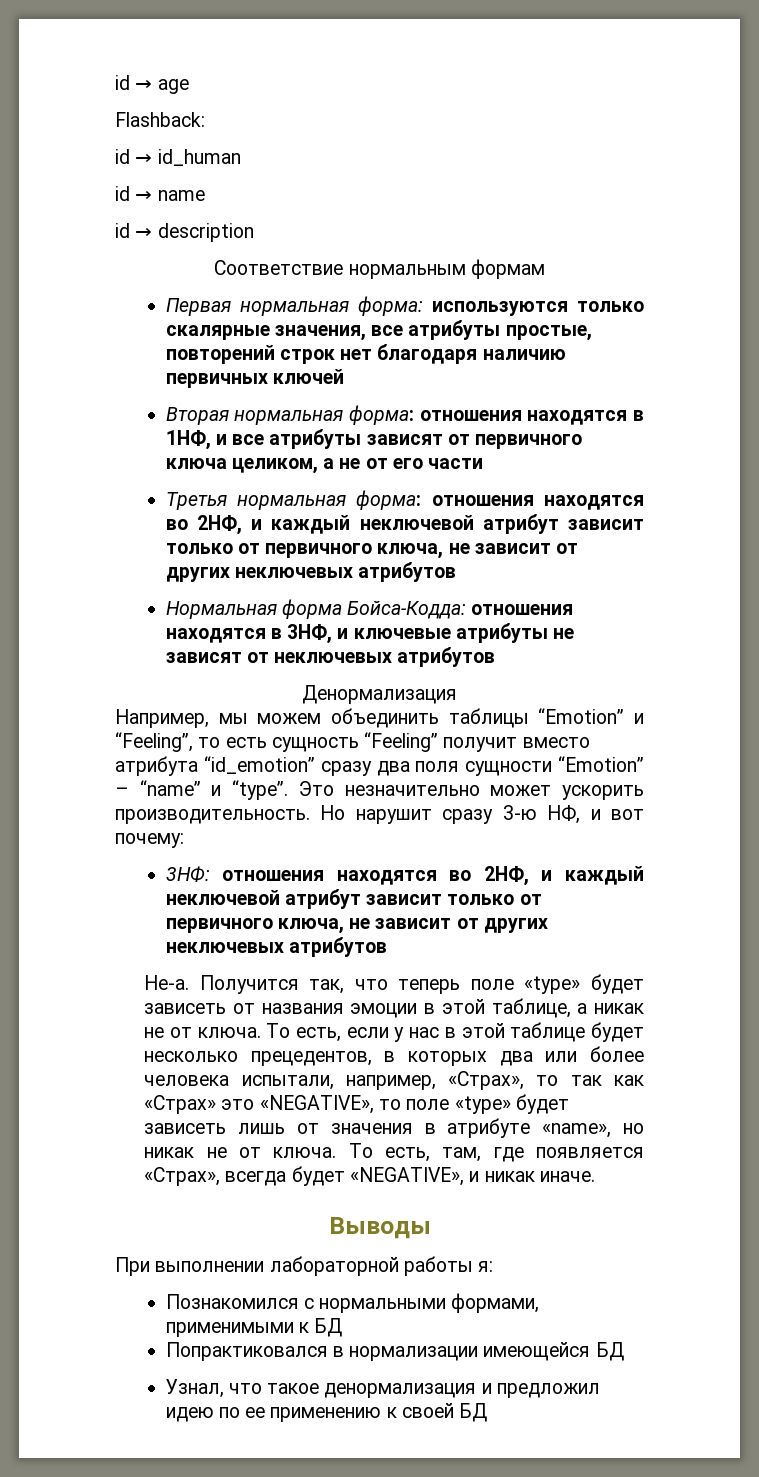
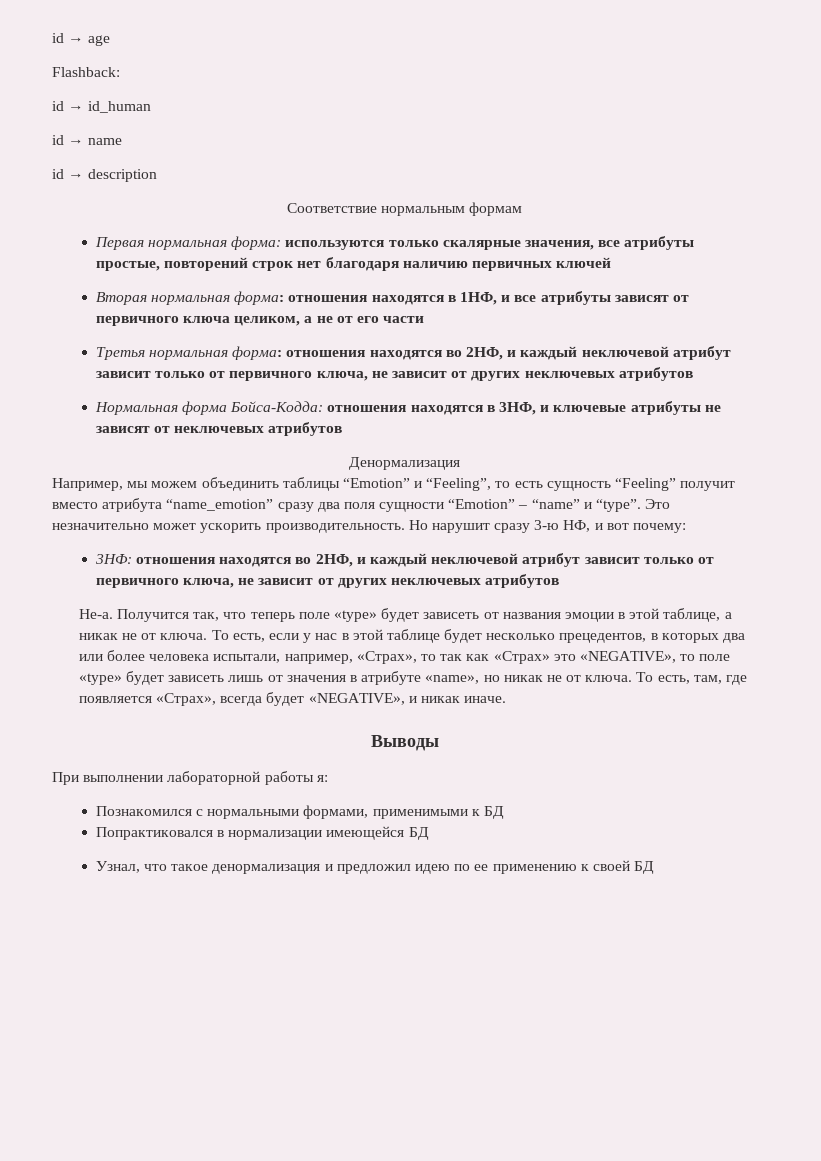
- Например, мы можем объединить таблицы “Emotion” и “Feeling”, то есть сущность “Feeling” получит вместо атрибута “id_emotion” сразу два поля сущности “Emotion” – “name” и “type”.
+ Например, мы можем объединить таблицы “Emotion” и “Feeling”, то есть сущность “Feeling” получит вместо атрибута “name_emotion” сразу два поля сущности “Emotion” – “name” и “type”.

